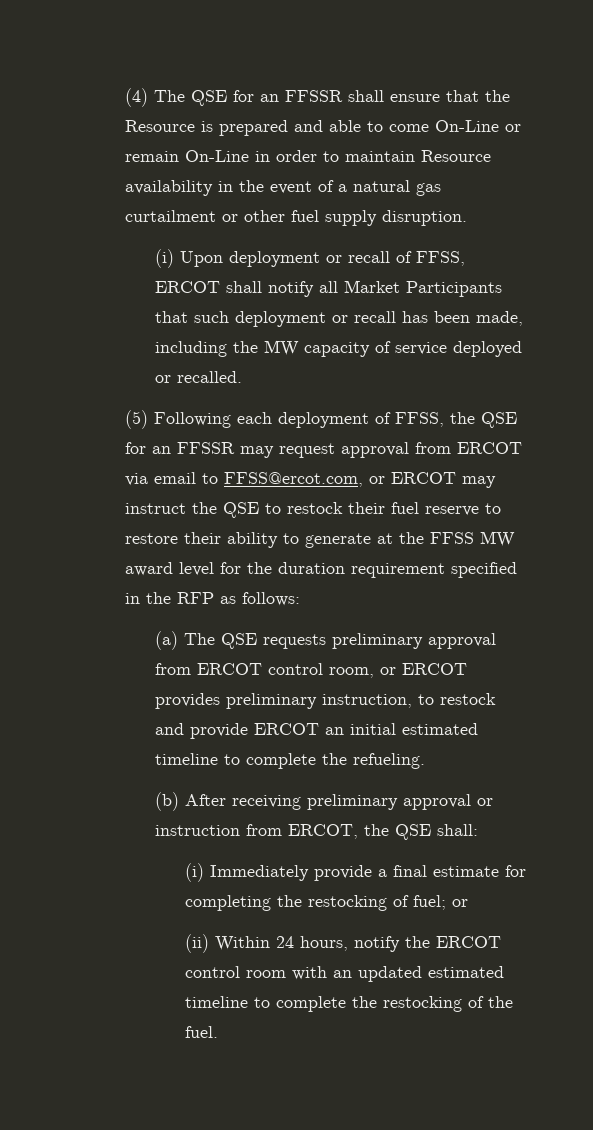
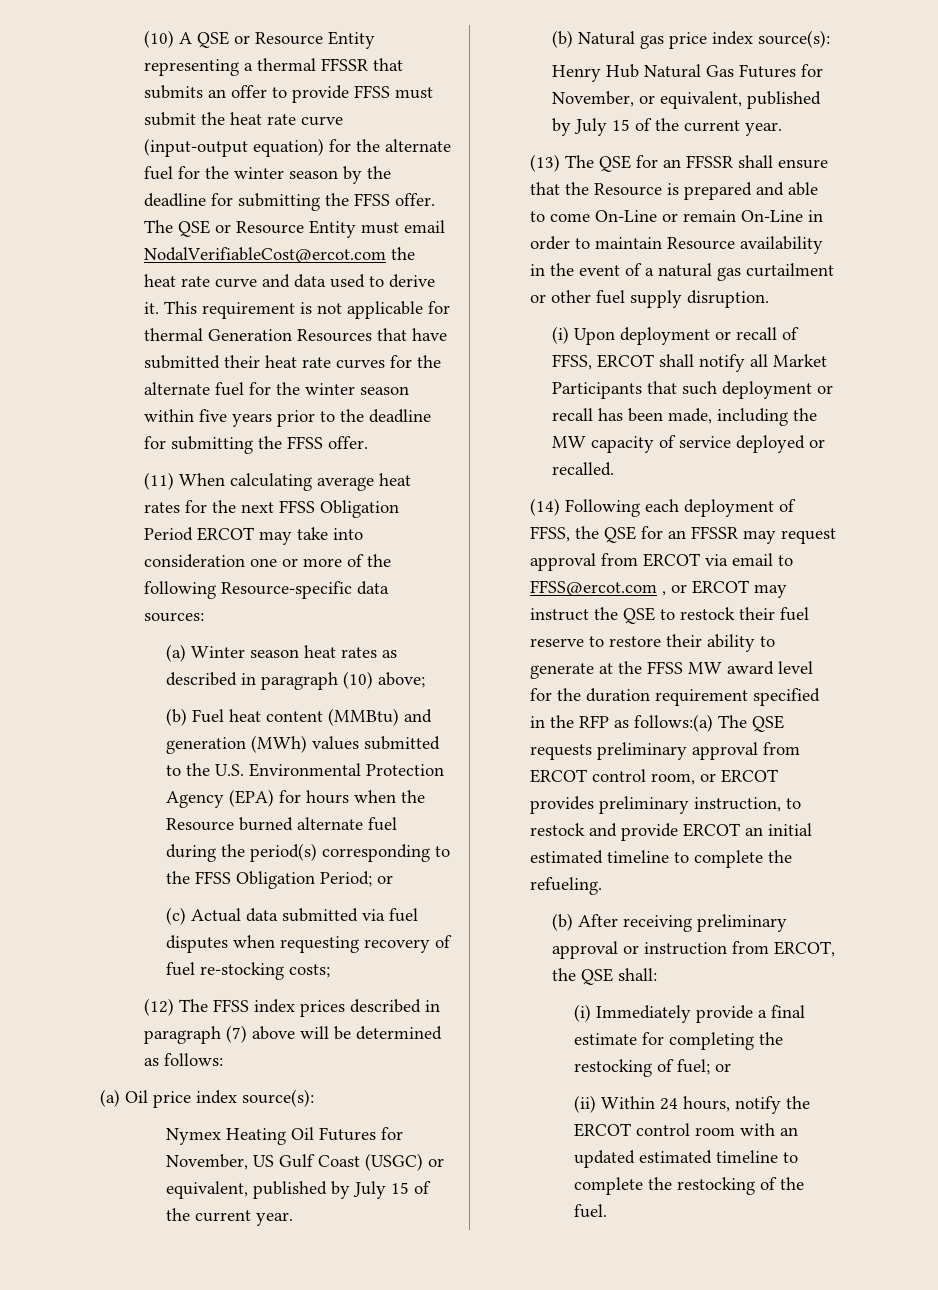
- (4) The QSE for an FFSSR shall ensure that the Resource is prepared and able to come On-Line or remain On-Line in order to maintain Resource availability in the event of a natural gas curtailment or other fuel supply disruption.
+ (10) A QSE or Resource Entity representing a thermal FFSSR that submits an offer to provide FFSS must submit the heat rate curve (input-output equation) for the alternate fuel for the winter season by the deadline for submitting the FFSS offer. The QSE or Resource Entity must email NodalVerifiableCost@ercot.com the heat rate curve and data used to derive it. This requirement is not applicable for thermal Generation Resources that have submitted their heat rate curves for the alternate fuel for the winter season within five years prior to the deadline for submitting the FFSS offer.
+ (11) When calculating average heat rates for the next FFSS Obligation Period ERCOT may take into consideration one or more of the following Resource-specific data sources:
+ (a) Winter season heat rates as described in paragraph (10) above;
+ (b) Fuel heat content (MMBtu) and generation (MWh) values submitted to the U.S. Environmental Protection Agency (EPA) for hours when the Resource burned alternate fuel during the period(s) corresponding to the FFSS Obligation Period; or
+ (c) Actual data submitted via fuel disputes when requesting recovery of fuel re-stocking costs;
+ (12) The FFSS index prices described in paragraph (7) above will be determined as follows:
+ (a) Oil price index source(s):
+ Nymex Heating Oil Futures for November, US Gulf Coast (USGC) or equivalent, published by July 15 of the current year.
+ (b) Natural gas price index source(s):
+ Henry Hub Natural Gas Futures for November, or equivalent, published by July 15 of the current year.
+ (13) The QSE for an FFSSR shall ensure that the Resource is prepared and able to come On-Line or remain On-Line in order to maintain Resource availability in the event of a natural gas curtailment or other fuel supply disruption.
- (5) Following each deployment of FFSS, the QSE for an FFSSR may request approval from ERCOT via email to FFSS@ercot.com, or ERCOT may instruct the QSE to restock their fuel reserve to restore their ability to generate at the FFSS MW award level for the duration requirement specified in the RFP as follows:
- (a) The QSE requests preliminary approval from ERCOT control room, or ERCOT provides preliminary instruction, to restock and provide ERCOT an initial estimated timeline to complete the refueling.
+ (14) Following each deployment of FFSS, the QSE for an FFSSR may request approval from ERCOT via email to FFSS@ercot.com , or ERCOT may instruct the QSE to restock their fuel reserve to restore their ability to generate at the FFSS MW award level for the duration requirement specified in the RFP as follows:(a) The QSE requests preliminary approval from ERCOT control room, or ERCOT provides preliminary instruction, to restock and provide ERCOT an initial estimated timeline to complete the refueling.

